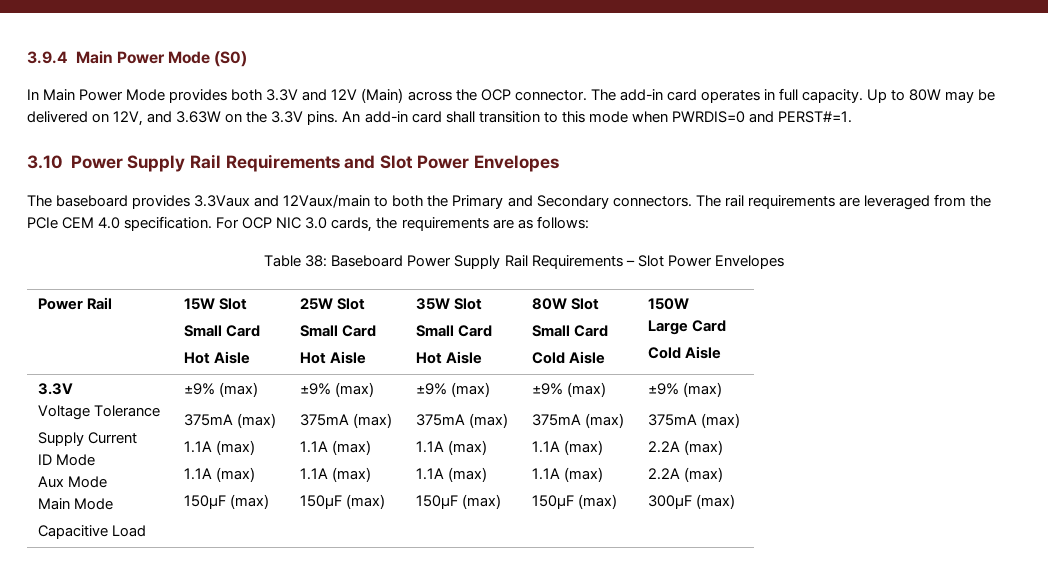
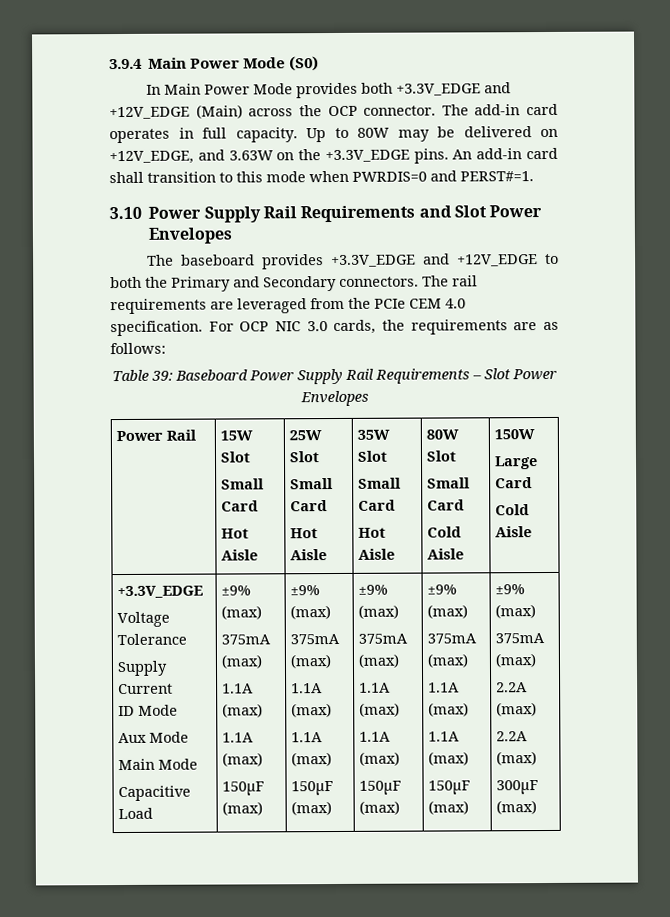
- In Main Power Mode provides both 3.3V and 12V (Main) across the OCP connector.
+ In Main Power Mode provides both +3.3V_EDGE and +12V_EDGE (Main) across the OCP connector.
- Up to 80W may be delivered on 12V, and 3.63W on the 3.3V pins.
+ Up to 80W may be delivered on +12V_EDGE, and 3.63W on the +3.3V_EDGE pins.
- The baseboard provides 3.3Vaux and 12Vaux/main to both the Primary and Secondary connectors.
+ The baseboard provides +3.3V_EDGE and +12V_EDGE to both the Primary and Secondary connectors.
- Table 38: Baseboard Power Supply Rail Requirements – Slot Power Envelopes
+ Table 39: Baseboard Power Supply Rail Requirements – Slot Power Envelopes
  Power Rail | 15W Slot
  Small Card
  Hot Aisle | 25W Slot
  Small Card
  Hot Aisle | 35W Slot
  Small Card
  Hot Aisle | 80W Slot
  Small Card
  Cold Aisle | 150W
  Large Card
  Cold Aisle
- 3.3V
+ +3.3V_EDGE

